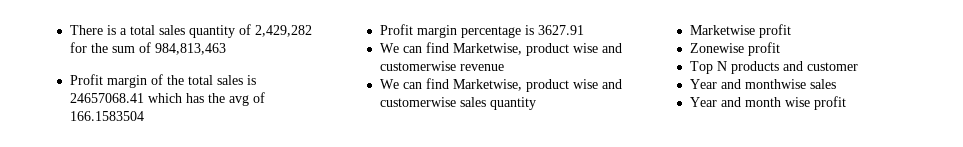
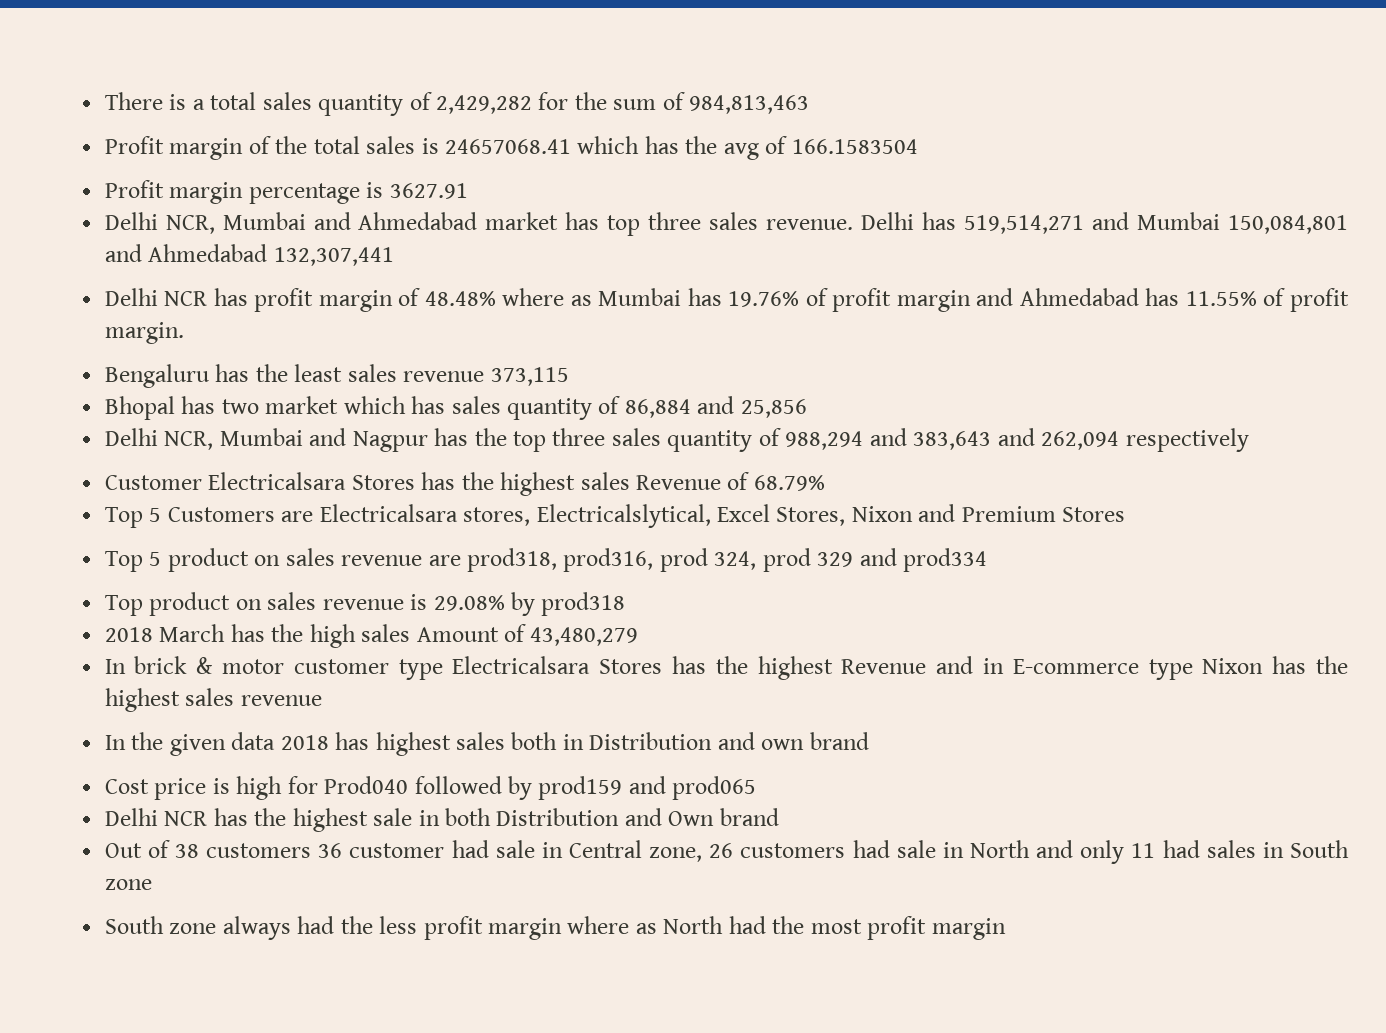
- We can find Marketwise, product wise and customerwise revenue
- We can find Marketwise, product wise and customerwise sales quantity
- Marketwise profit
- Zonewise profit
- Top N products and customer
- Year and monthwise sales
- Year and month wise profit
+ Delhi NCR, Mumbai and Ahmedabad market has top three sales revenue. Delhi has 519,514,271 and Mumbai 150,084,801 and Ahmedabad 132,307,441
+ Delhi NCR has profit margin of 48.48% where as Mumbai has 19.76% of profit margin and Ahmedabad has 11.55% of profit margin.
+ Bengaluru has the least sales revenue 373,115
+ Bhopal has two market which has sales quantity of 86,884 and 25,856
+ Delhi NCR, Mumbai and Nagpur has the top three sales quantity of 988,294 and 383,643 and 262,094 respectively
+ Customer Electricalsara Stores has the highest sales Revenue of 68.79%
+ Top 5 Customers are Electricalsara stores, Electricalslytical, Excel Stores, Nixon and Premium Stores
+ Top 5 product on sales revenue are prod318, prod316, prod 324, prod 329 and prod334
+ Top product on sales revenue is 29.08% by prod318
+ 2018 March has the high sales Amount of 43,480,279
+ In brick & motor customer type Electricalsara Stores has the highest Revenue and in E-commerce type Nixon has the highest sales revenue
+ In the given data 2018 has highest sales both in Distribution and own brand
+ Cost price is high for Prod040 followed by prod159 and prod065
+ Delhi NCR has the highest sale in both Distribution and Own brand
+ Out of 38 customers 36 customer had sale in Central zone, 26 customers had sale in North and only 11 had sales in South zone
+ South zone always had the less profit margin where as North had the most profit margin

